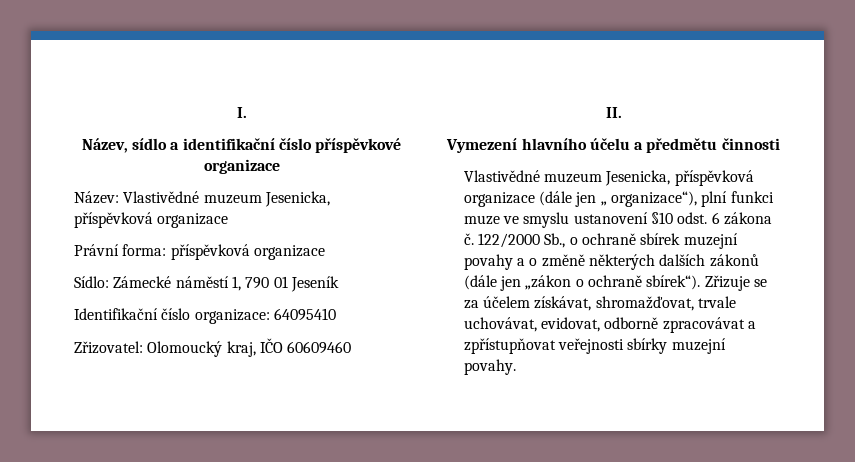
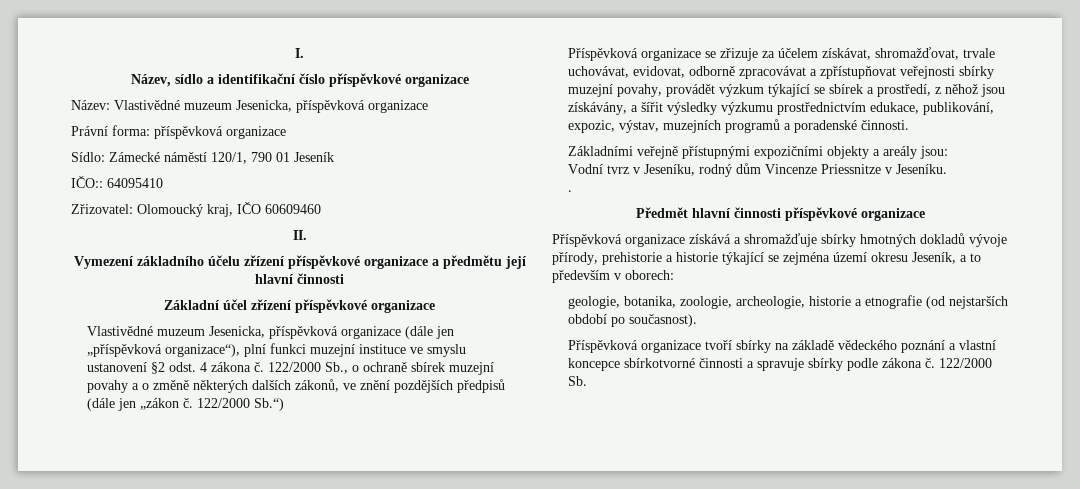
- Sídlo: Zámecké náměstí 1, 790 01 Jeseník
+ Sídlo: Zámecké náměstí 120/1, 790 01 Jeseník
- Identifikační číslo organizace: 64095410
+ IČO:: 64095410
- Vymezení hlavního účelu a předmětu činnosti
+ Vymezení základního účelu zřízení příspěvkové organizace a předmětu její hlavní činnosti
+ Základní účel zřízení příspěvkové organizace
- Vlastivědné muzeum Jesenicka, příspěvková organizace (dále jen „ organizace“), plní funkci muze ve smyslu ustanovení §10 odst. 6 zákona č.
+ Vlastivědné muzeum Jesenicka, příspěvková organizace (dále jen „příspěvková organizace“), plní funkci muzejní instituce ve smyslu ustanovení §2 odst. 4 zákona č.
- 122/2000 Sb., o ochraně sbírek muzejní povahy a o změně některých dalších zákonů (dále jen „zákon o ochraně sbírek“). Zřizuje se za účelem získávat, shromažďovat, trvale uchovávat, evidovat, odborně zpracovávat a zpřístupňovat veřejnosti sbírky muzejní povahy.
+ 122/2000 Sb., o ochraně sbírek muzejní povahy a o změně některých dalších zákonů, ve znění pozdějších předpisů (dále jen „zákon č. 122/2000 Sb.“)
+ Příspěvková organizace se zřizuje za účelem získávat, shromažďovat, trvale uchovávat, evidovat, odborně zpracovávat a zpřístupňovat veřejnosti sbírky muzejní povahy, provádět výzkum týkající se sbírek a prostředí, z něhož jsou získávány, a šířit výsledky výzkumu prostřednictvím edukace, publikování, expozic, výstav, muzejních programů a poradenské činnosti.
+ Základními veřejně přístupnými expozičními objekty a areály jsou:
+ Vodní tvrz v Jeseníku, rodný dům Vincenze Priessnitze v Jeseníku.
+ .
+ Předmět hlavní činnosti příspěvkové organizace
+ Příspěvková organizace získává a shromažďuje sbírky hmotných dokladů vývoje přírody, prehistorie a historie týkající se zejména území okresu Jeseník, a to především v oborech:
+ geologie, botanika, zoologie, archeologie, historie a etnografie (od nejstarších období po současnost).
+ Příspěvková organizace tvoří sbírky na základě vědeckého poznání a vlastní koncepce sbírkotvorné činnosti a spravuje sbírky podle zákona č. 122/2000 Sb.

